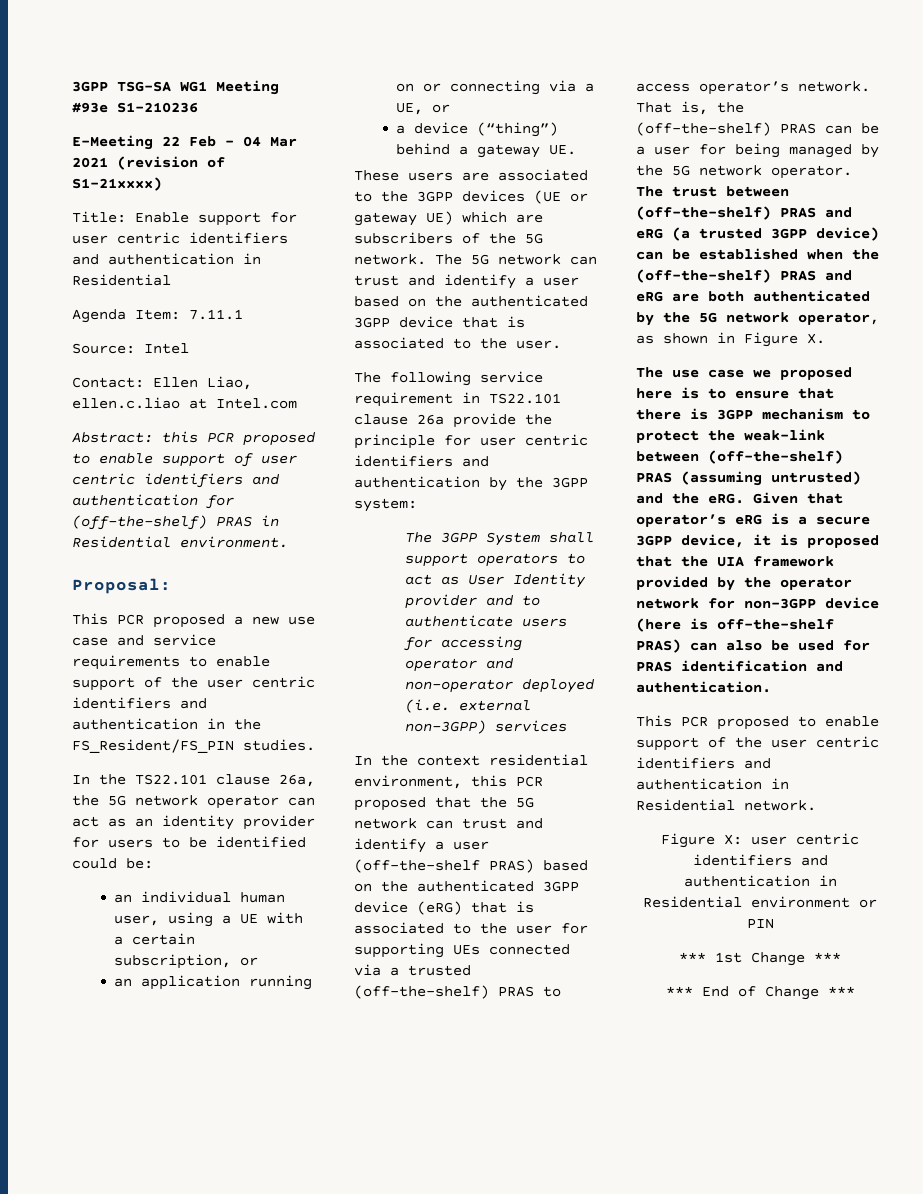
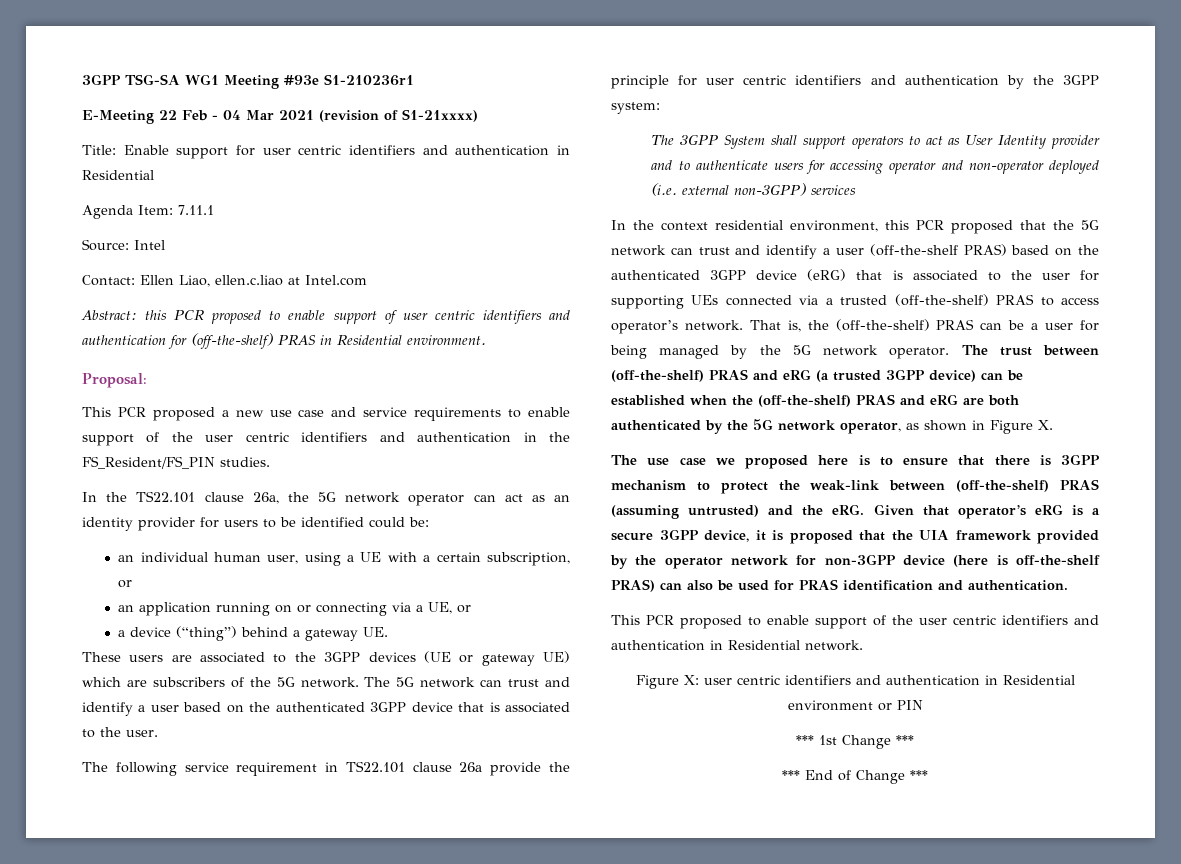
- 3GPP TSG-SA WG1 Meeting #93e S1-210236
+ 3GPP TSG-SA WG1 Meeting #93e S1-210236r1

